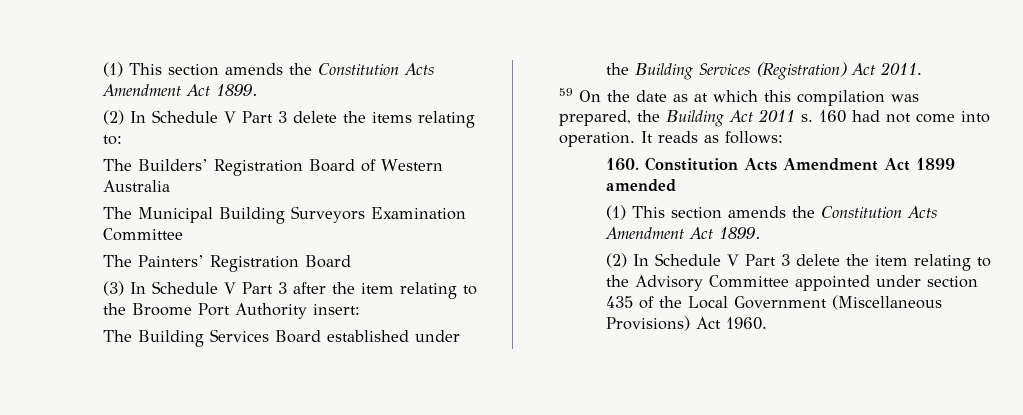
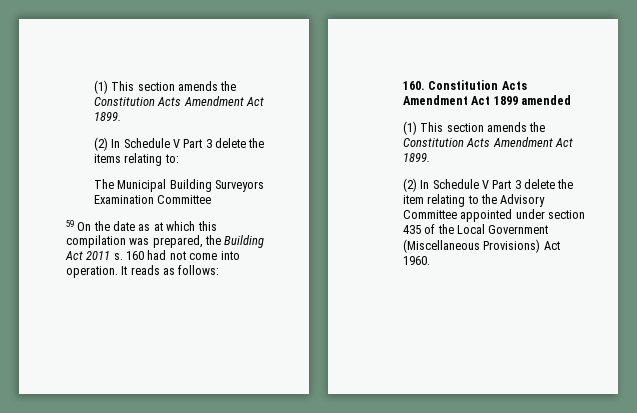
- The Builders’ Registration Board of Western Australia
- The Painters’ Registration Board
- (3) In Schedule V Part 3 after the item relating to the Broome Port Authority insert:
- The Building Services Board established under the Building Services (Registration) Act 2011.

